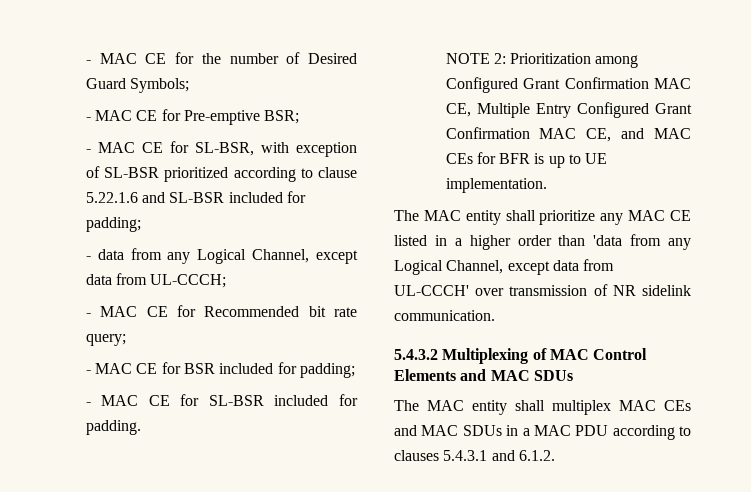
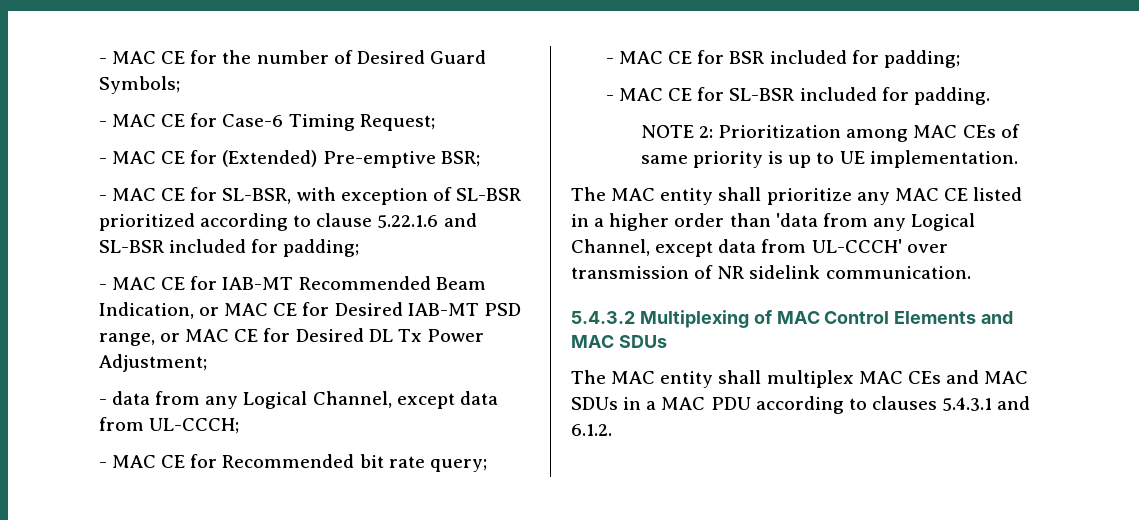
- - MAC CE for Pre-emptive BSR;
+ - MAC CE for Case-6 Timing Request;
+ - MAC CE for (Extended) Pre-emptive BSR;
+ - MAC CE for IAB-MT Recommended Beam Indication, or MAC CE for Desired IAB-MT PSD range, or MAC CE for Desired DL Tx Power Adjustment;
- NOTE 2: Prioritization among Configured Grant Confirmation MAC CE, Multiple Entry Configured Grant Confirmation MAC CE, and MAC CEs for BFR is up to UE implementation.
+ NOTE 2: Prioritization among MAC CEs of same priority is up to UE implementation.

